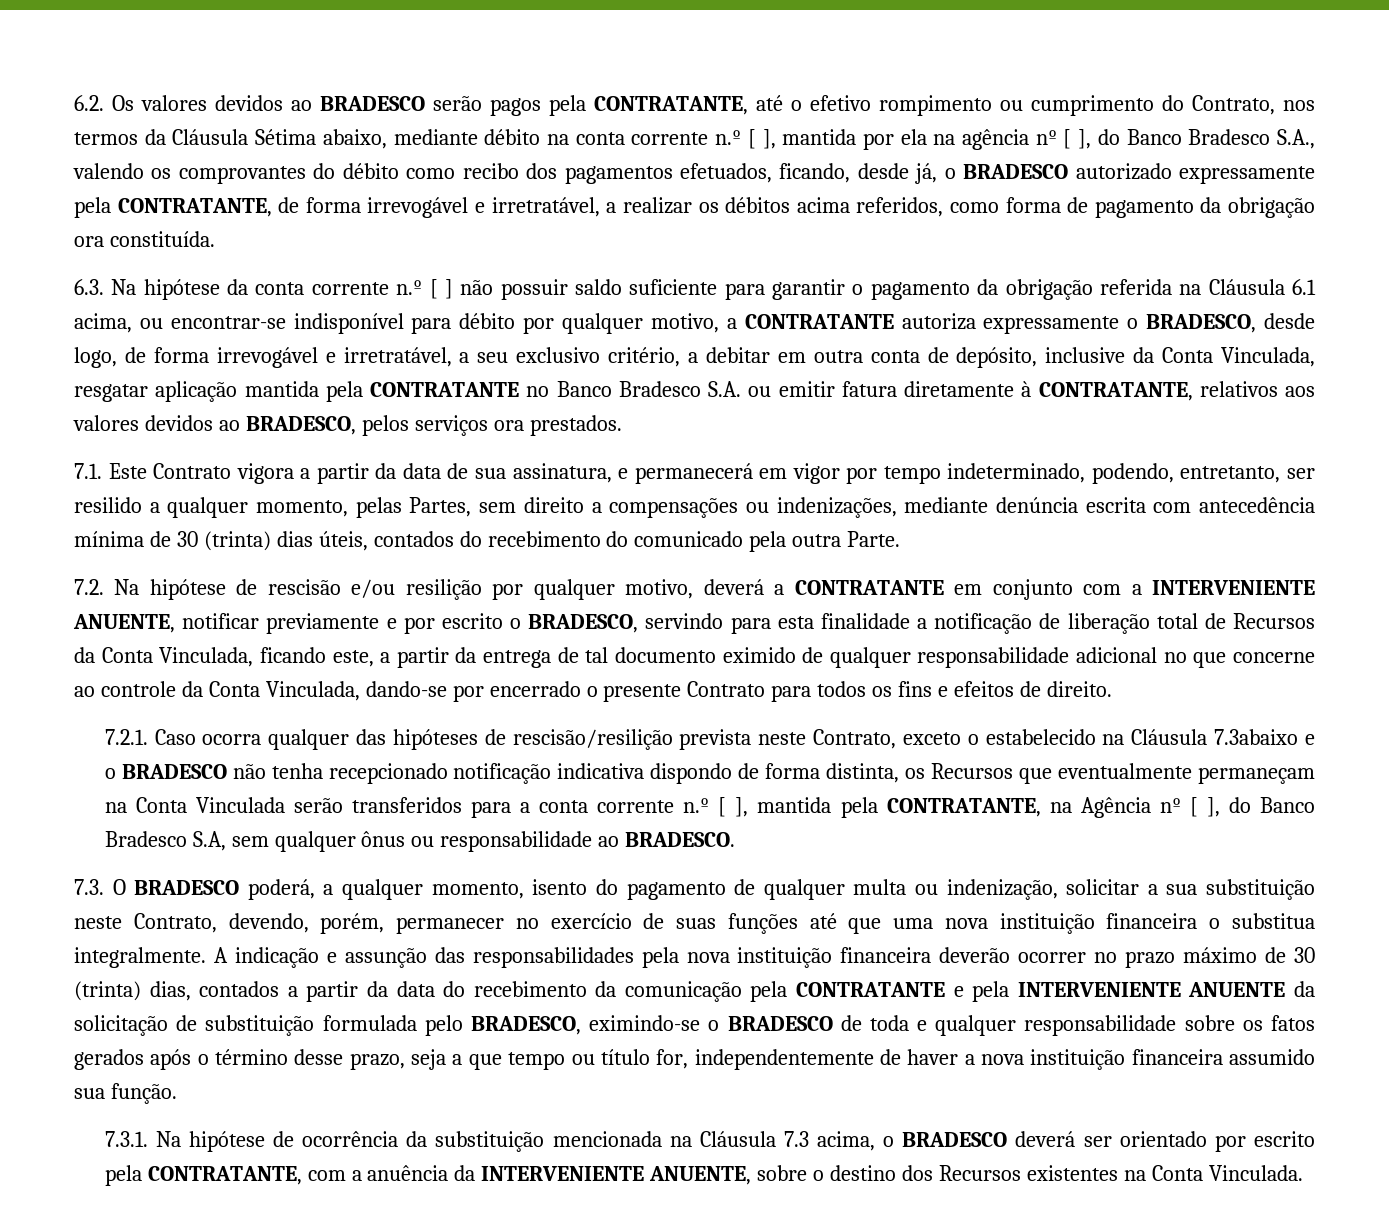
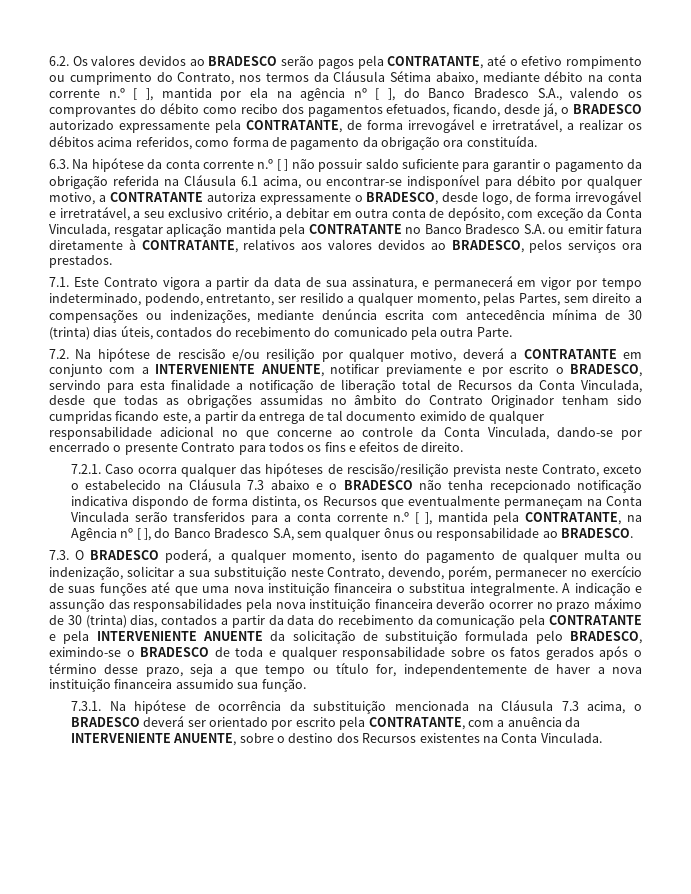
- 6.3. Na hipótese da conta corrente n.º [ ] não possuir saldo suficiente para garantir o pagamento da obrigação referida na Cláusula 6.1 acima, ou encontrar-se indisponível para débito por qualquer motivo, a CONTRATANTE autoriza expressamente o BRADESCO, desde logo, de forma irrevogável e irretratável, a seu exclusivo critério, a debitar em outra conta de depósito, inclusive da Conta Vinculada, resgatar aplicação mantida pela CONTRATANTE no Banco Bradesco S.A. ou emitir fatura diretamente à CONTRATANTE, relativos aos valores devidos ao BRADESCO, pelos serviços ora prestados.
+ 6.3. Na hipótese da conta corrente n.º [ ] não possuir saldo suficiente para garantir o pagamento da obrigação referida na Cláusula 6.1 acima, ou encontrar-se indisponível para débito por qualquer motivo, a CONTRATANTE autoriza expressamente o BRADESCO, desde logo, de forma irrevogável e irretratável, a seu exclusivo critério, a debitar em outra conta de depósito, com exceção da Conta Vinculada, resgatar aplicação mantida pela CONTRATANTE no Banco Bradesco S.A. ou emitir fatura diretamente à CONTRATANTE, relativos aos valores devidos ao BRADESCO, pelos serviços ora prestados.
- 7.2. Na hipótese de rescisão e/ou resilição por qualquer motivo, deverá a CONTRATANTE em conjunto com a INTERVENIENTE ANUENTE, notificar previamente e por escrito o BRADESCO, servindo para esta finalidade a notificação de liberação total de Recursos da Conta Vinculada, ficando este, a partir da entrega de tal documento eximido de qualquer responsabilidade adicional no que concerne ao controle da Conta Vinculada, dando-se por encerrado o presente Contrato para todos os fins e efeitos de direito.
+ 7.2. Na hipótese de rescisão e/ou resilição por qualquer motivo, deverá a CONTRATANTE em conjunto com a INTERVENIENTE ANUENTE, notificar previamente e por escrito o BRADESCO, servindo para esta finalidade a notificação de liberação total de Recursos da Conta Vinculada, desde que todas as obrigações assumidas no âmbito do Contrato Originador tenham sido cumpridas ficando este, a partir da entrega de tal documento eximido de qualquer responsabilidade adicional no que concerne ao controle da Conta Vinculada, dando-se por encerrado o presente Contrato para todos os fins e efeitos de direito.
- 7.2.1. Caso ocorra qualquer das hipóteses de rescisão/resilição prevista neste Contrato, exceto o estabelecido na Cláusula 7.3abaixo e o BRADESCO não tenha recepcionado notificação indicativa dispondo de forma distinta, os Recursos que eventualmente permaneçam na Conta Vinculada serão transferidos para a conta corrente n.º [ ], mantida pela CONTRATANTE, na Agência nº [ ], do Banco Bradesco S.A, sem qualquer ônus ou responsabilidade ao BRADESCO.
+ 7.2.1. Caso ocorra qualquer das hipóteses de rescisão/resilição prevista neste Contrato, exceto o estabelecido na Cláusula 7.3 abaixo e o BRADESCO não tenha recepcionado notificação indicativa dispondo de forma distinta, os Recursos que eventualmente permaneçam na Conta Vinculada serão transferidos para a conta corrente n.º [ ], mantida pela CONTRATANTE, na Agência nº [ ], do Banco Bradesco S.A, sem qualquer ônus ou responsabilidade ao BRADESCO.

